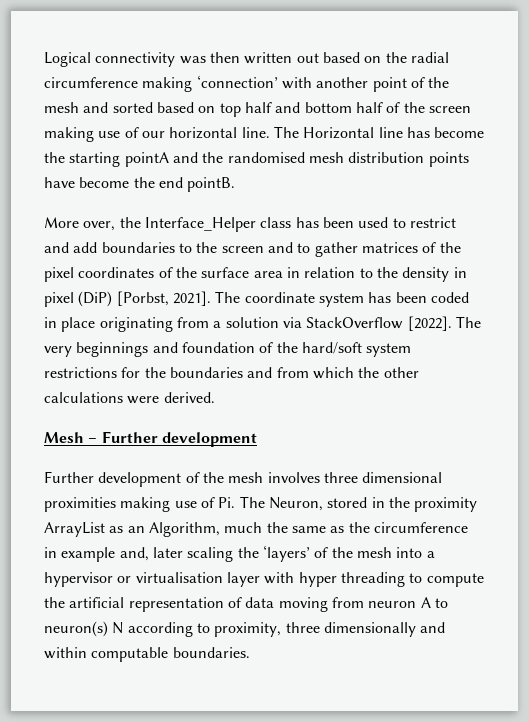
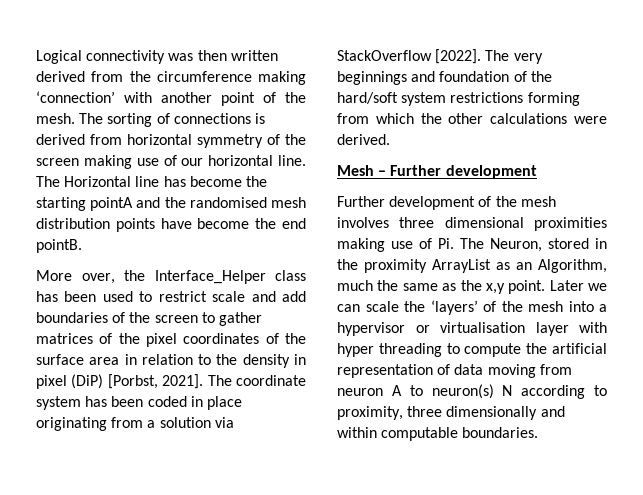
- Logical connectivity was then written out based on the radial circumference making ‘connection’ with another point of the mesh and sorted based on top half and bottom half of the screen making use of our horizontal line.
+ Logical connectivity was then written derived from the circumference making ‘connection’ with another point of the mesh. The sorting of connections is derived from horizontal symmetry of the screen making use of our horizontal line.
- More over, the Interface_Helper class has been used to restrict and add boundaries to the screen and to gather matrices of the pixel coordinates of the surface area in relation to the density in pixel (DiP) [Porbst, 2021].
+ More over, the Interface_Helper class has been used to restrict scale and add boundaries of the screen to gather matrices of the pixel coordinates of the surface area in relation to the density in pixel (DiP) [Porbst, 2021].
- The very beginnings and foundation of the hard/soft system restrictions for the boundaries and from which the other calculations were derived.
+ The very beginnings and foundation of the hard/soft system restrictions forming from which the other calculations were derived.
- Further development of the mesh involves three dimensional proximities making use of Pi. The Neuron, stored in the proximity ArrayList as an Algorithm, much the same as the circumference in example and, later scaling the ‘layers’ of the mesh into a hypervisor or virtualisation layer with hyper threading to compute the artificial representation of data moving from neuron A to neuron(s) N according to proximity, three dimensionally and within computable boundaries.
+ Further development of the mesh involves three dimensional proximities making use of Pi. The Neuron, stored in the proximity ArrayList as an Algorithm, much the same as the x,y point. Later we can scale the ‘layers’ of the mesh into a hypervisor or virtualisation layer with hyper threading to compute the artificial representation of data moving from neuron A to neuron(s) N according to proximity, three dimensionally and within computable boundaries.

